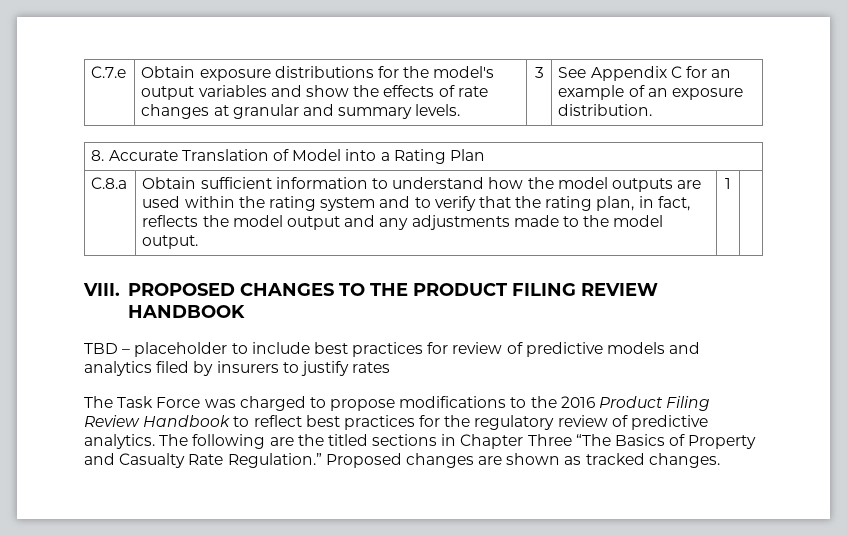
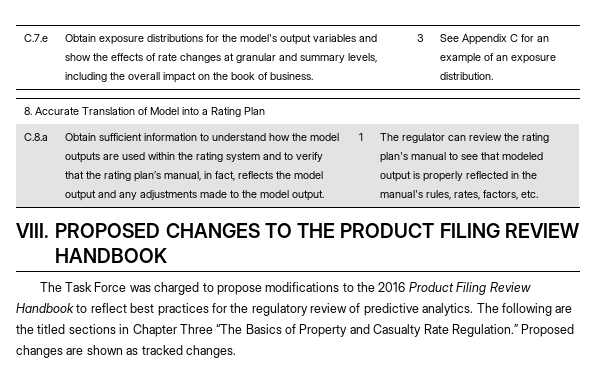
- Obtain exposure distributions for the model's output variables and show the effects of rate changes at granular and summary levels.
+ Obtain exposure distributions for the model's output variables and show the effects of rate changes at granular and summary levels, including the overall impact on the book of business.
- Obtain sufficient information to understand how the model outputs are used within the rating system and to verify that the rating plan, in fact, reflects the model output and any adjustments made to the model output.
+ Obtain sufficient information to understand how the model outputs are used within the rating system and to verify that the rating plan’s manual, in fact, reflects the model output and any adjustments made to the model output.
+ The regulator can review the rating plan's manual to see that modeled output is properly reflected in the manual's rules, rates, factors, etc.
- TBD – placeholder to include best practices for review of predictive models and analytics filed by insurers to justify rates

